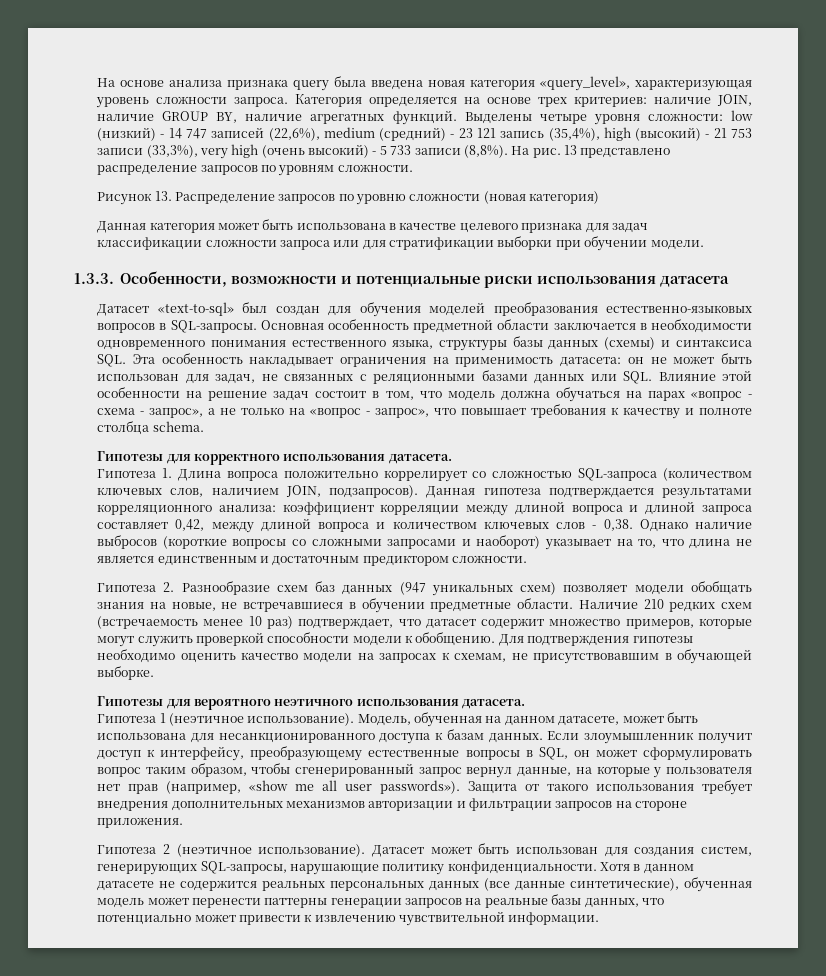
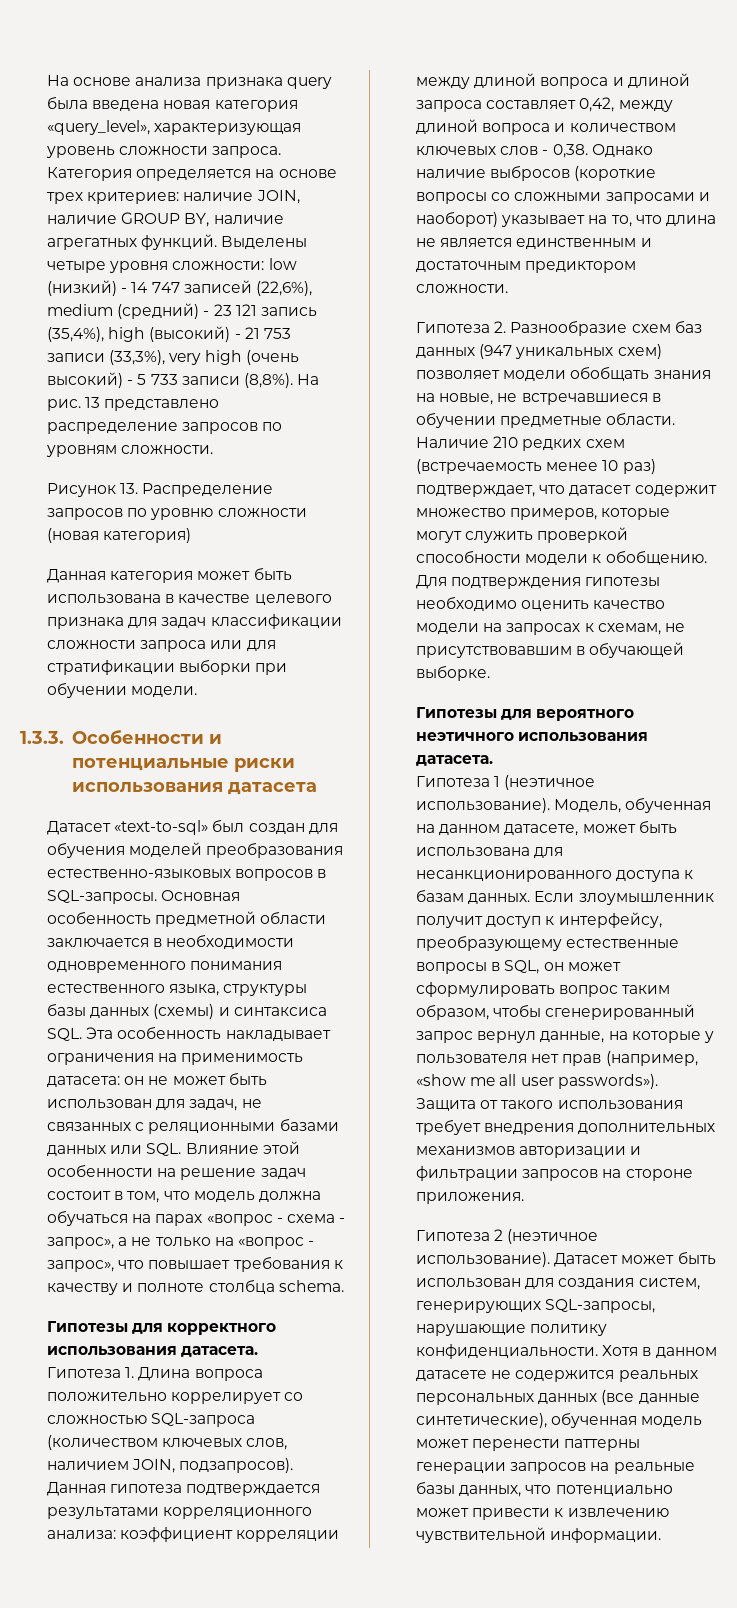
- 1.3.3. Особенности, возможности и потенциальные риски использования датасета
+ 1.3.3. Особенности и потенциальные риски использования датасета

